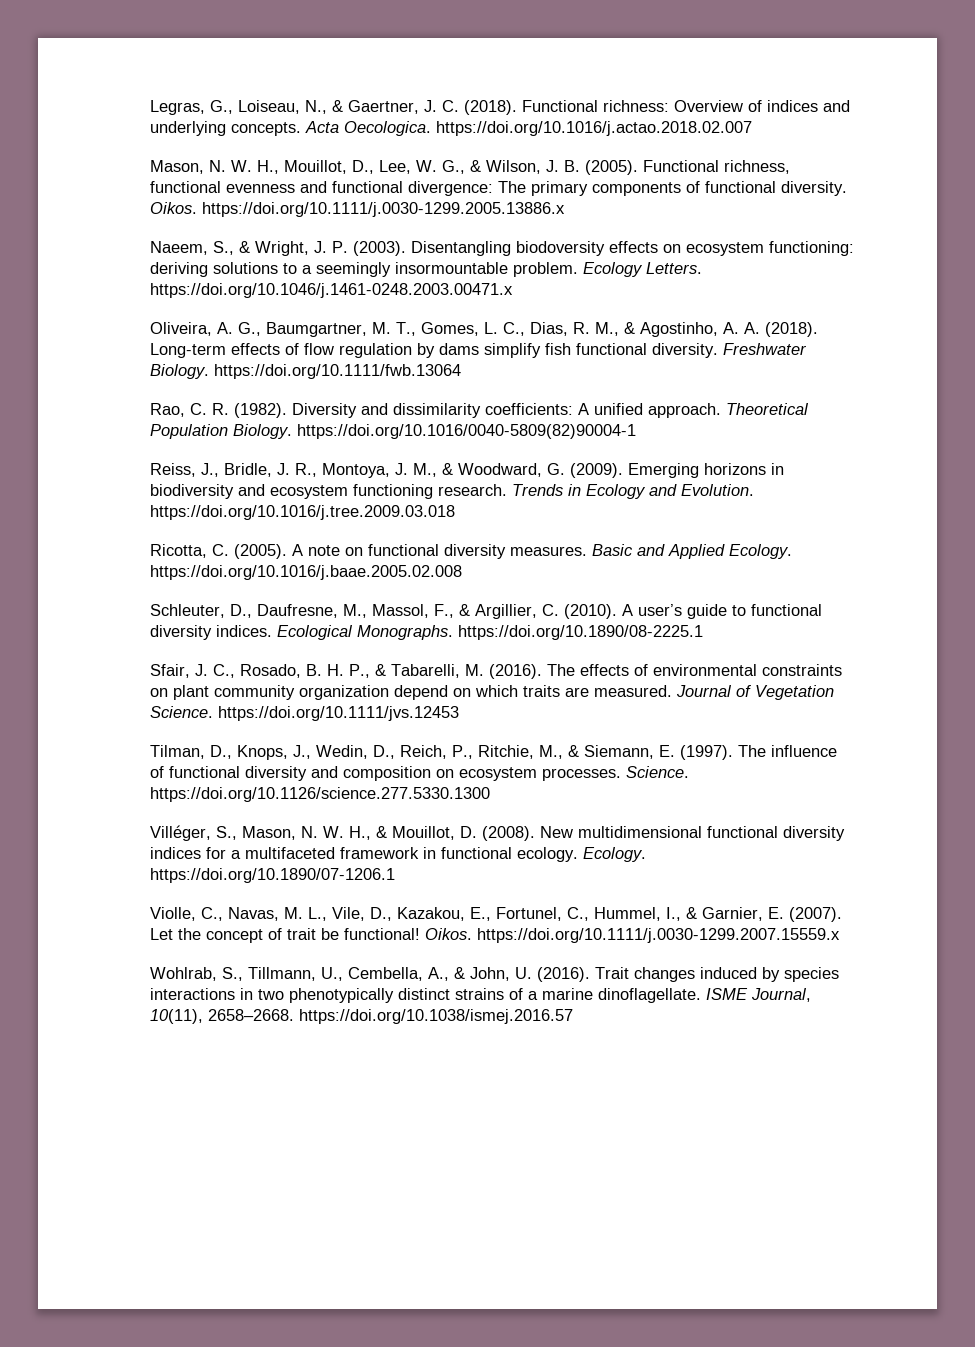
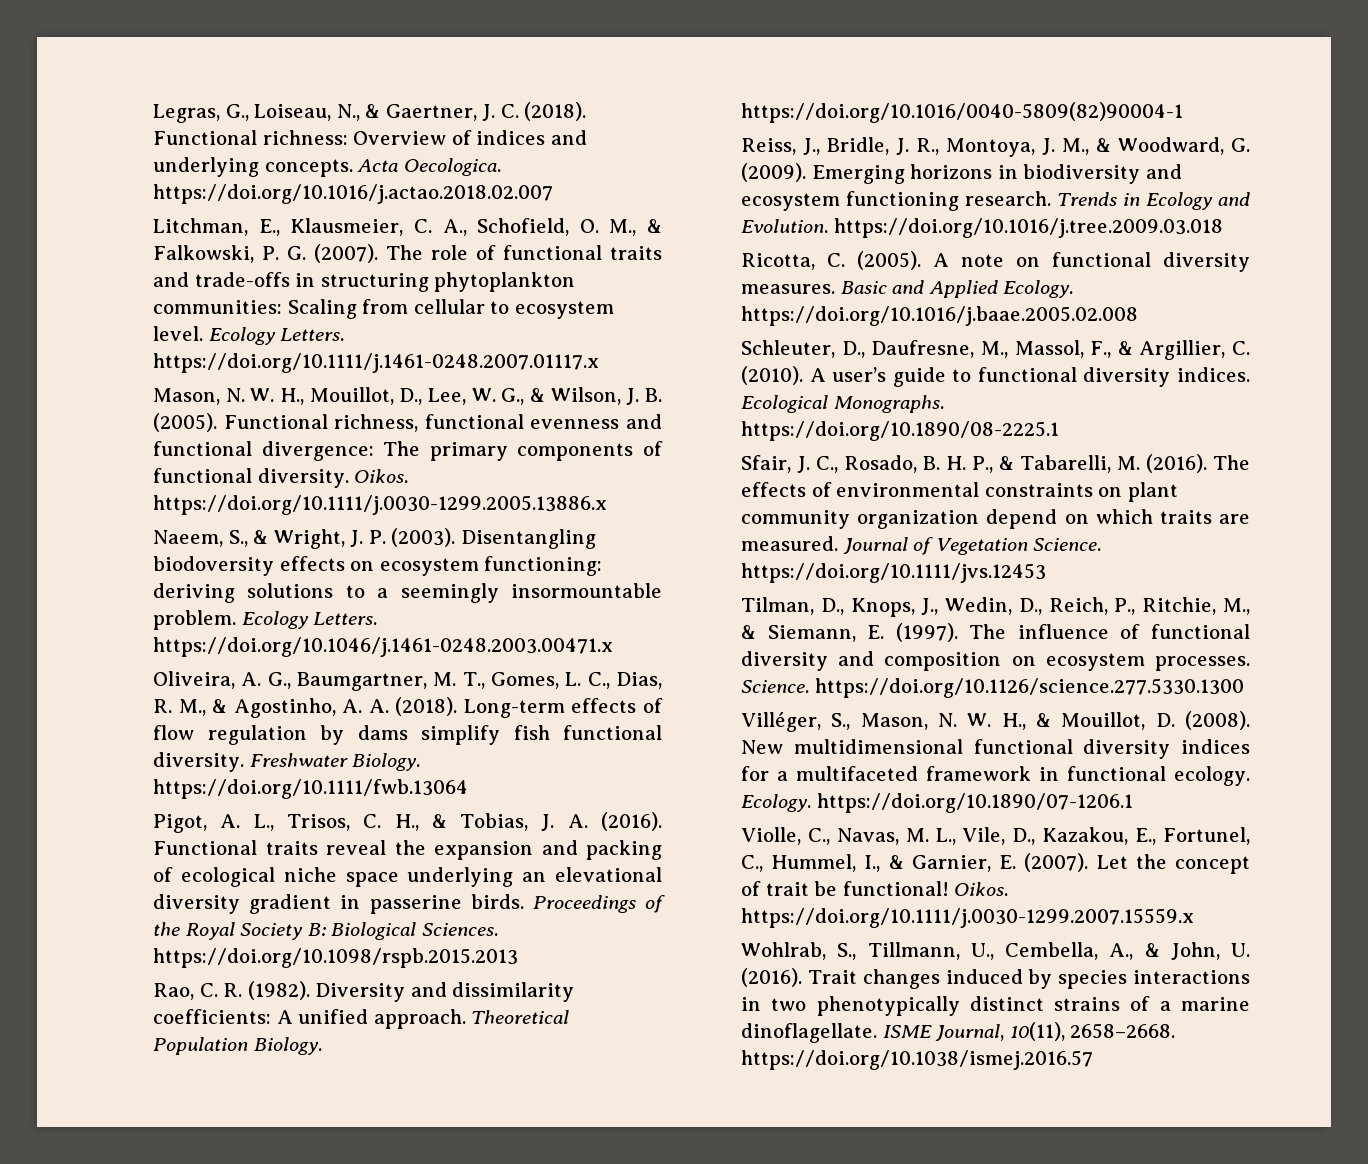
+ Litchman, E., Klausmeier, C. A., Schofield, O. M., & Falkowski, P. G. (2007). The role of functional traits and trade-offs in structuring phytoplankton communities: Scaling from cellular to ecosystem level. Ecology Letters. https://doi.org/10.1111/j.1461-0248.2007.01117.x
+ Pigot, A. L., Trisos, C. H., & Tobias, J. A. (2016). Functional traits reveal the expansion and packing of ecological niche space underlying an elevational diversity gradient in passerine birds. Proceedings of the Royal Society B: Biological Sciences. https://doi.org/10.1098/rspb.2015.2013

